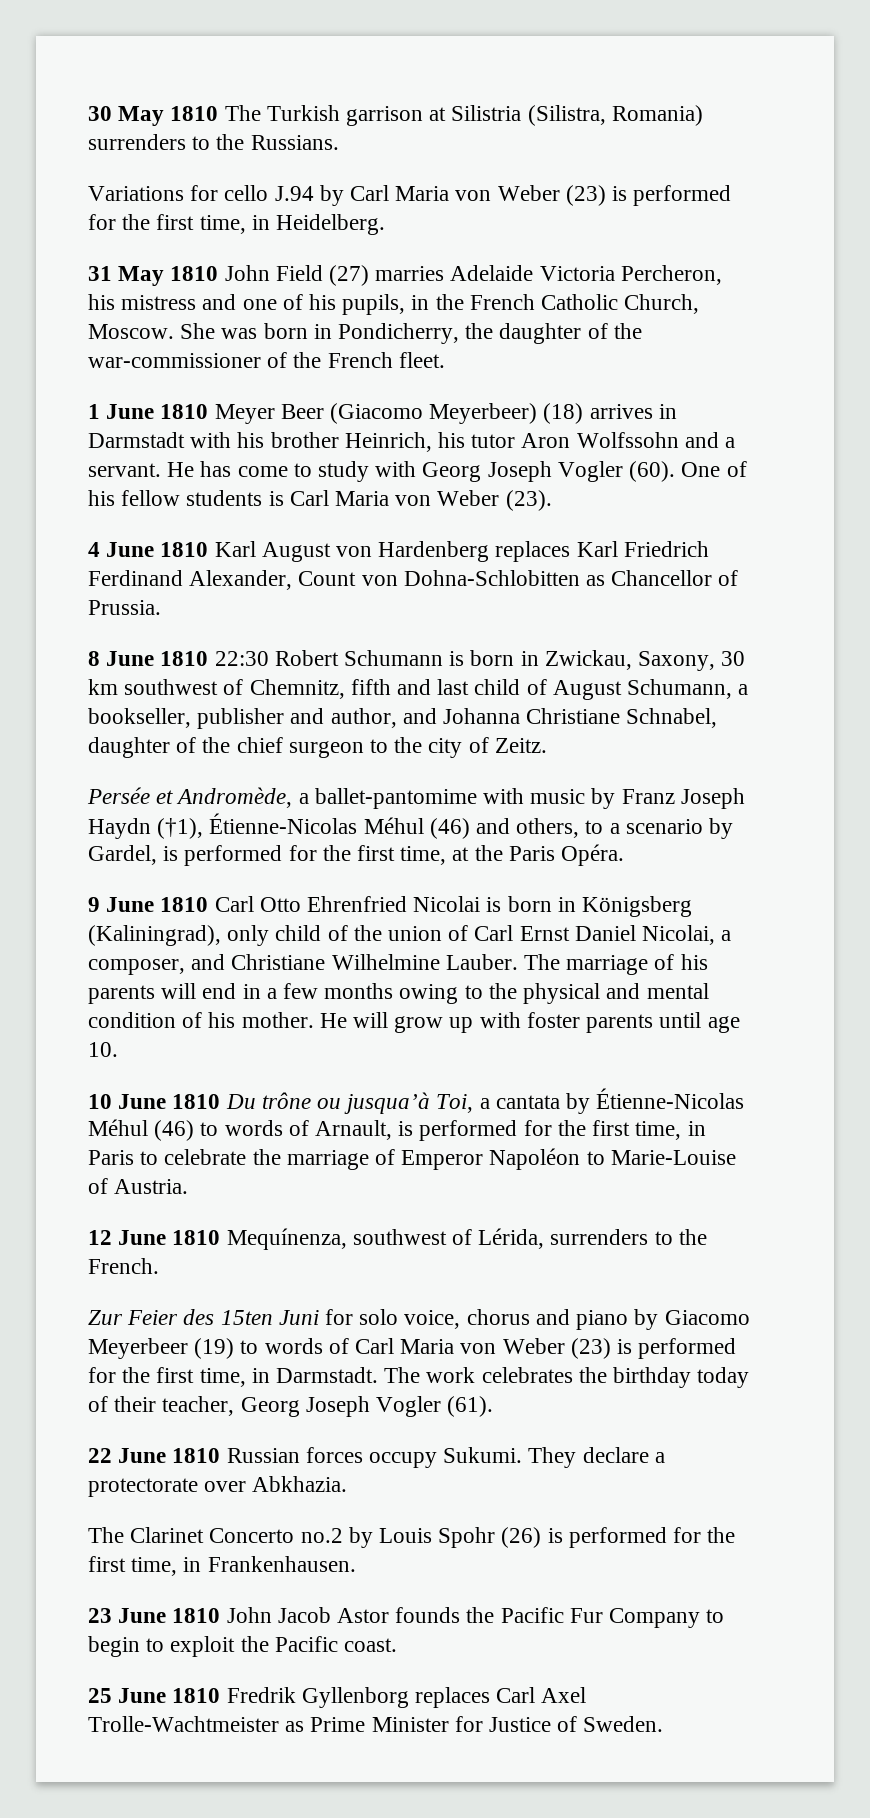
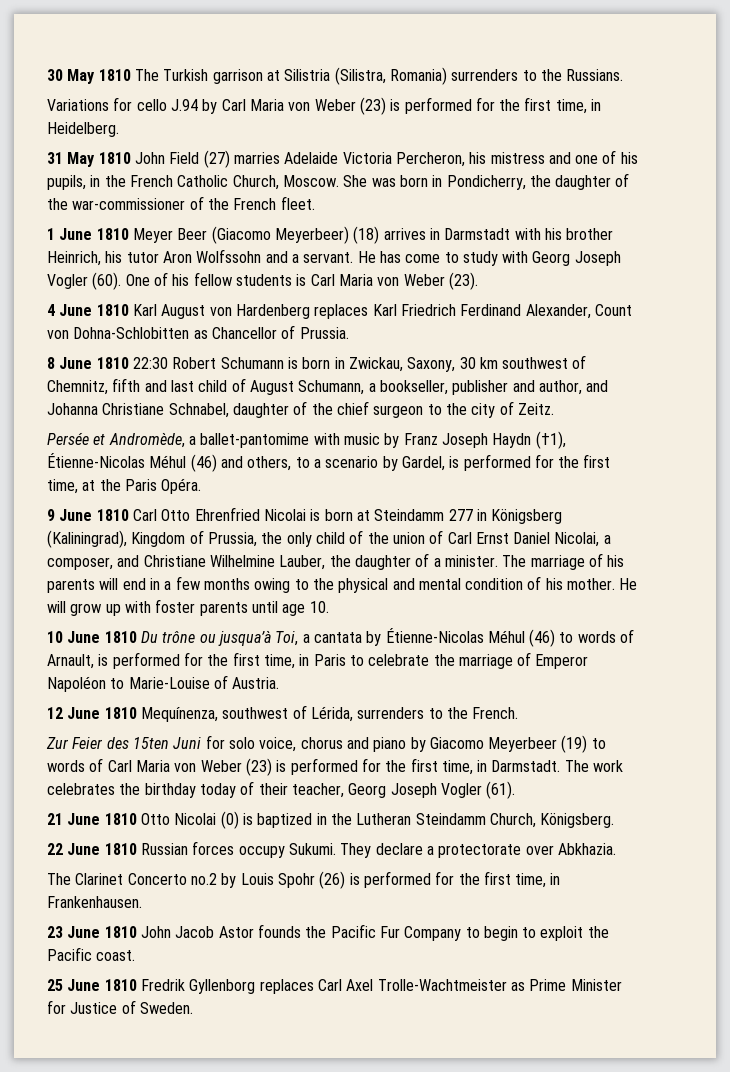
- 9 June 1810 Carl Otto Ehrenfried Nicolai is born in Königsberg (Kaliningrad), only child of the union of Carl Ernst Daniel Nicolai, a composer, and Christiane Wilhelmine Lauber.
+ 9 June 1810 Carl Otto Ehrenfried Nicolai is born at Steindamm 277 in Königsberg (Kaliningrad), Kingdom of Prussia, the only child of the union of Carl Ernst Daniel Nicolai, a composer, and Christiane Wilhelmine Lauber, the daughter of a minister.
+ 21 June 1810 Otto Nicolai (0) is baptized in the Lutheran Steindamm Church, Königsberg.

